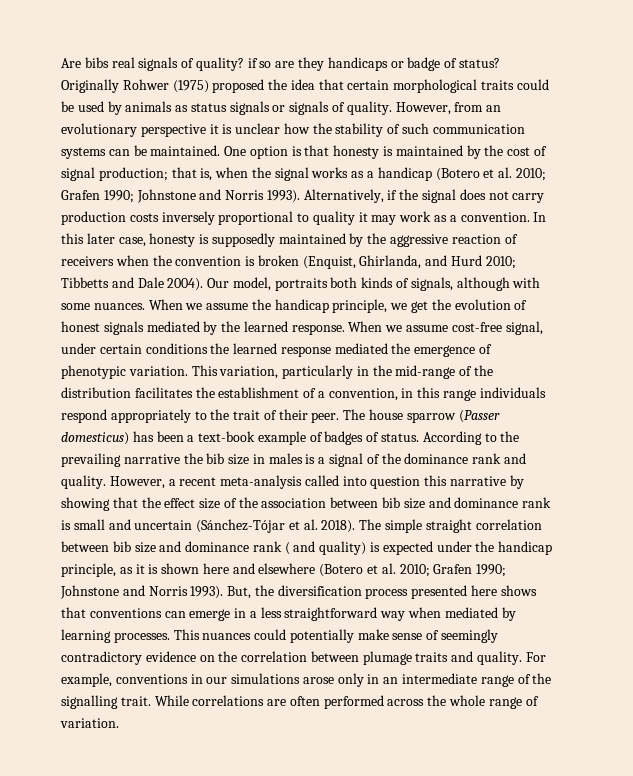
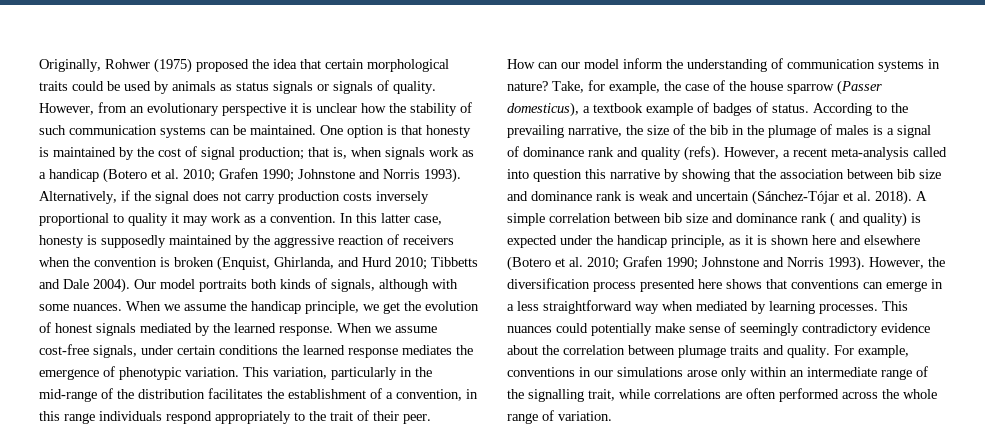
- Are bibs real signals of quality? if so are they handicaps or badge of status? Originally Rohwer (1975) proposed the idea that certain morphological traits could be used by animals as status signals or signals of quality.
+ Originally, Rohwer (1975) proposed the idea that certain morphological traits could be used by animals as status signals or signals of quality.
- One option is that honesty is maintained by the cost of signal production; that is, when the signal works as a handicap (Botero et al. 2010; Grafen 1990; Johnstone and Norris 1993).
+ One option is that honesty is maintained by the cost of signal production; that is, when signals work as a handicap (Botero et al. 2010; Grafen 1990; Johnstone and Norris 1993).
- In this later case, honesty is supposedly maintained by the aggressive reaction of receivers when the convention is broken (Enquist, Ghirlanda, and Hurd 2010; Tibbetts and Dale 2004).
+ In this latter case, honesty is supposedly maintained by the aggressive reaction of receivers when the convention is broken (Enquist, Ghirlanda, and Hurd 2010; Tibbetts and Dale 2004).
- Our model, portraits both kinds of signals, although with some nuances.
+ Our model portraits both kinds of signals, although with some nuances.
- When we assume cost-free signal, under certain conditions the learned response mediated the emergence of phenotypic variation.
+ When we assume cost-free signals, under certain conditions the learned response mediates the emergence of phenotypic variation.
- This variation, particularly in the mid-range of the distribution facilitates the establishment of a convention, in this range individuals respond appropriately to the trait of their peer. The house sparrow (Passer domesticus) has been a text-book example of badges of status.
+ This variation, particularly in the mid-range of the distribution facilitates the establishment of a convention, in this range individuals respond appropriately to the trait of their peer.
+ How can our model inform the understanding of communication systems in nature? Take, for example, the case of the house sparrow (Passer domesticus), a textbook example of badges of status.
- According to the prevailing narrative the bib size in males is a signal of the dominance rank and quality.
+ According to the prevailing narrative, the size of the bib in the plumage of males is a signal of dominance rank and quality (refs).
- However, a recent meta-analysis called into question this narrative by showing that the effect size of the association between bib size and dominance rank is small and uncertain (Sánchez-Tójar et al. 2018).
+ However, a recent meta-analysis called into question this narrative by showing that the association between bib size and dominance rank is weak and uncertain (Sánchez-Tójar et al. 2018).
- The simple straight correlation between bib size and dominance rank ( and quality) is expected under the handicap principle, as it is shown here and elsewhere (Botero et al. 2010; Grafen 1990; Johnstone and Norris 1993).
+ A simple correlation between bib size and dominance rank ( and quality) is expected under the handicap principle, as it is shown here and elsewhere (Botero et al. 2010; Grafen 1990; Johnstone and Norris 1993).
- But, the diversification process presented here shows that conventions can emerge in a less straightforward way when mediated by learning processes.
+ However, the diversification process presented here shows that conventions can emerge in a less straightforward way when mediated by learning processes.
- This nuances could potentially make sense of seemingly contradictory evidence on the correlation between plumage traits and quality.
+ This nuances could potentially make sense of seemingly contradictory evidence about the correlation between plumage traits and quality.
- For example, conventions in our simulations arose only in an intermediate range of the signalling trait. While correlations are often performed across the whole range of variation.
+ For example, conventions in our simulations arose only within an intermediate range of the signalling trait, while correlations are often performed across the whole range of variation.

